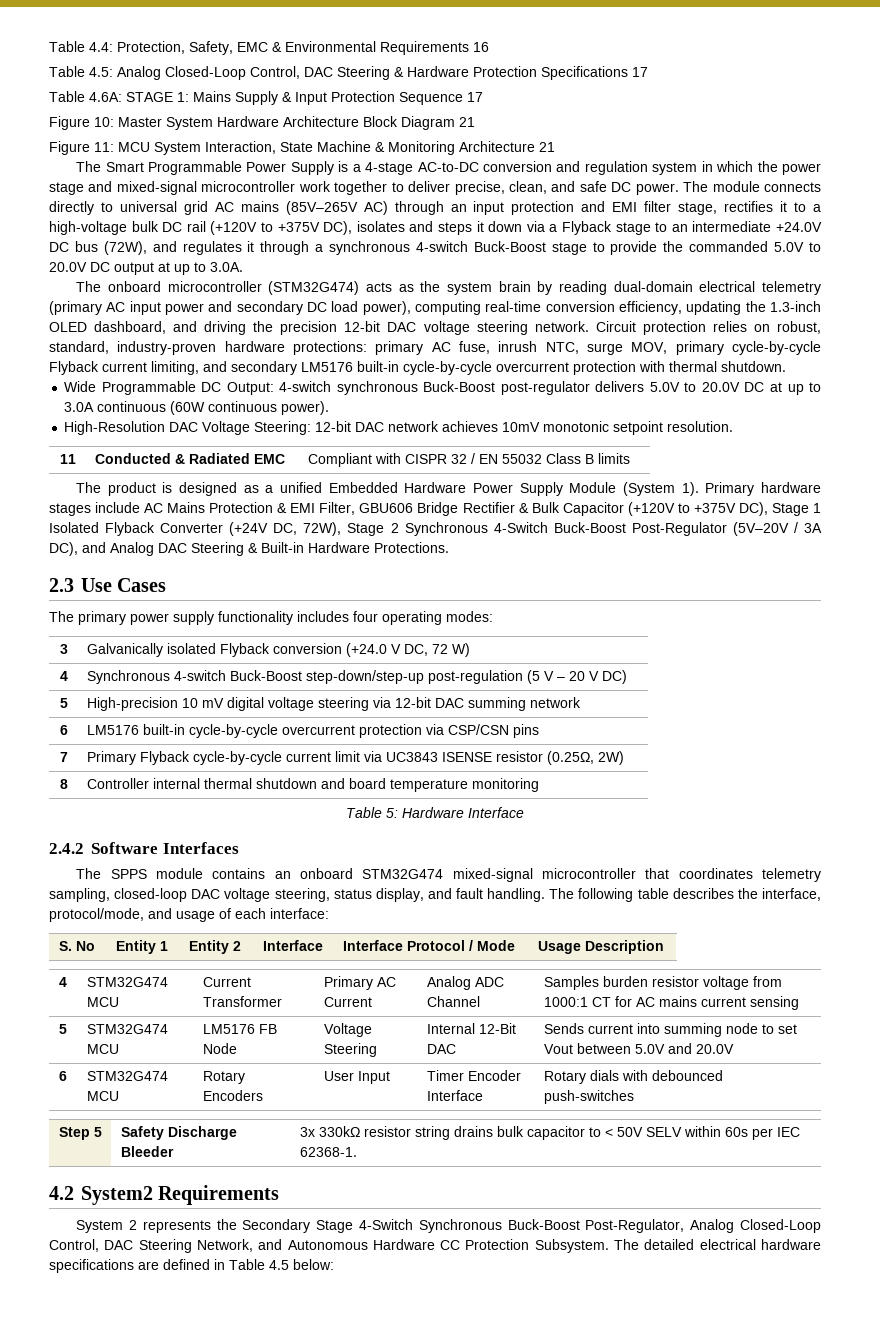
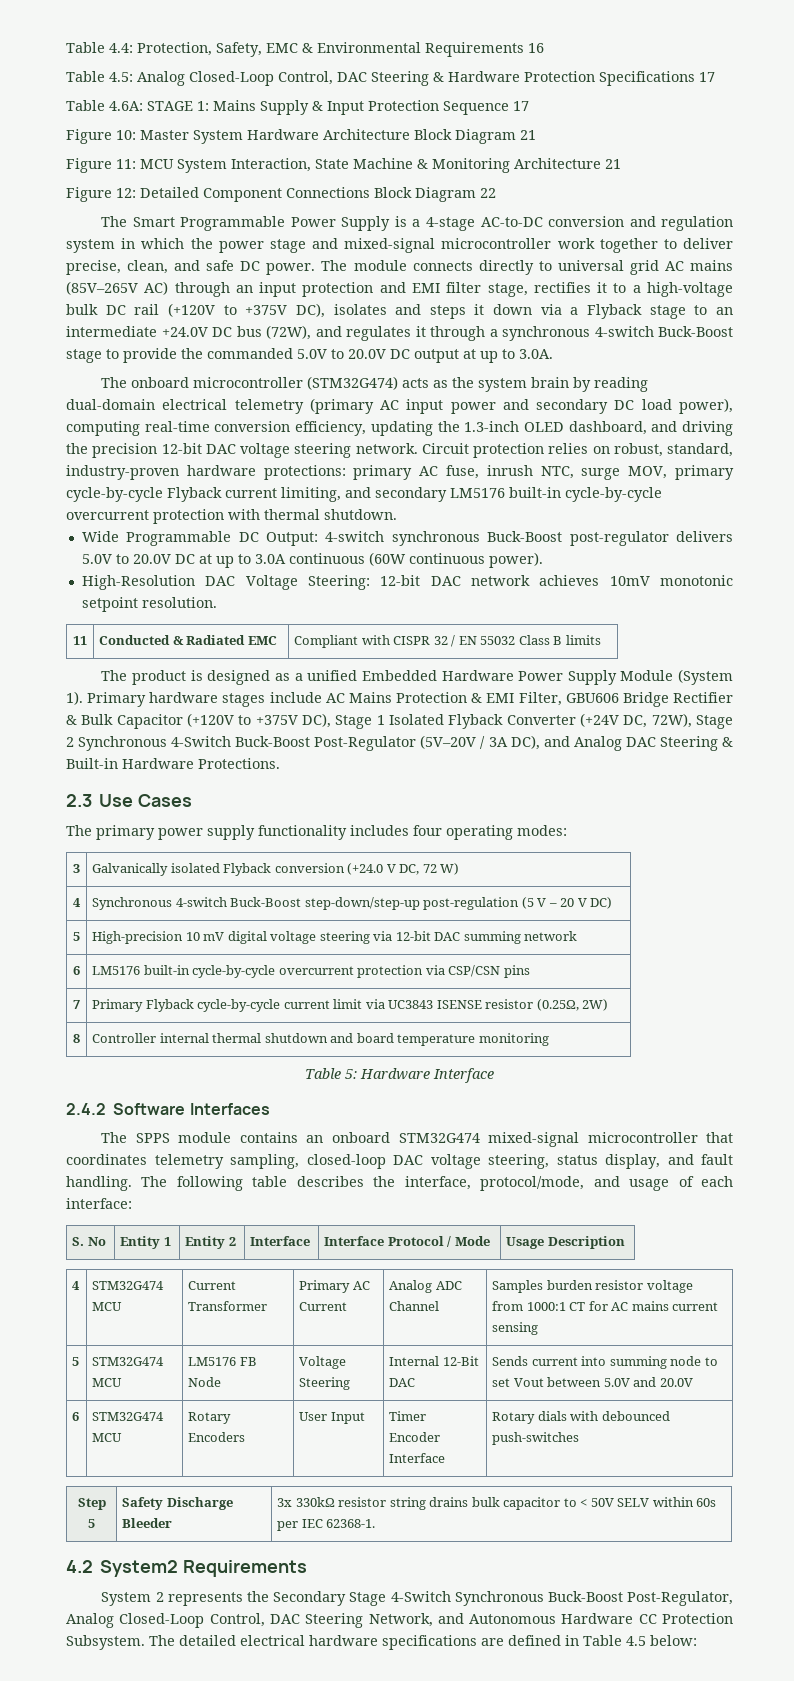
+ Figure 12: Detailed Component Connections Block Diagram 22

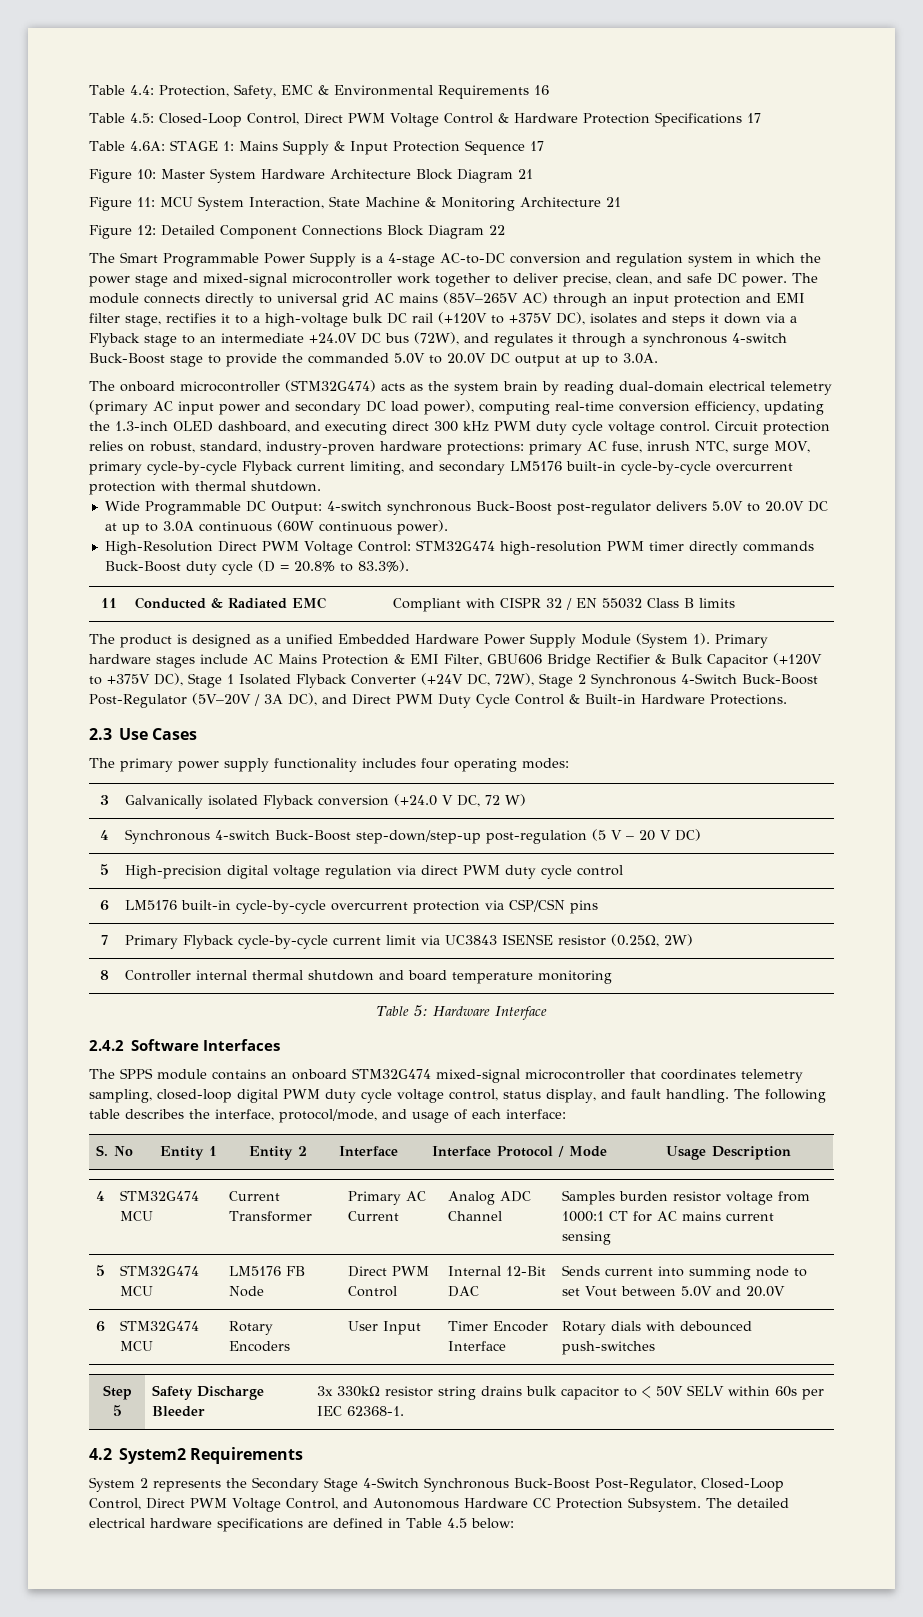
- Table 4.5: Analog Closed-Loop Control, DAC Steering & Hardware Protection Specifications 17
+ Table 4.5: Closed-Loop Control, Direct PWM Voltage Control & Hardware Protection Specifications 17
- The onboard microcontroller (STM32G474) acts as the system brain by reading dual-domain electrical telemetry (primary AC input power and secondary DC load power), computing real-time conversion efficiency, updating the 1.3-inch OLED dashboard, and driving the precision 12-bit DAC voltage steering network.
+ The onboard microcontroller (STM32G474) acts as the system brain by reading dual-domain electrical telemetry (primary AC input power and secondary DC load power), computing real-time conversion efficiency, updating the 1.3-inch OLED dashboard, and executing direct 300 kHz PWM duty cycle voltage control.
- High-Resolution DAC Voltage Steering: 12-bit DAC network achieves 10mV monotonic setpoint resolution.
+ High-Resolution Direct PWM Voltage Control: STM32G474 high-resolution PWM timer directly commands Buck-Boost duty cycle (D = 20.8% to 83.3%).
- Primary hardware stages include AC Mains Protection & EMI Filter, GBU606 Bridge Rectifier & Bulk Capacitor (+120V to +375V DC), Stage 1 Isolated Flyback Converter (+24V DC, 72W), Stage 2 Synchronous 4-Switch Buck-Boost Post-Regulator (5V–20V / 3A DC), and Analog DAC Steering & Built-in Hardware Protections.
+ Primary hardware stages include AC Mains Protection & EMI Filter, GBU606 Bridge Rectifier & Bulk Capacitor (+120V to +375V DC), Stage 1 Isolated Flyback Converter (+24V DC, 72W), Stage 2 Synchronous 4-Switch Buck-Boost Post-Regulator (5V–20V / 3A DC), and Direct PWM Duty Cycle Control & Built-in Hardware Protections.
- 5 | High-precision 10 mV digital voltage steering via 12-bit DAC summing network
+ 5 | High-precision digital voltage regulation via direct PWM duty cycle control
- The SPPS module contains an onboard STM32G474 mixed-signal microcontroller that coordinates telemetry sampling, closed-loop DAC voltage steering, status display, and fault handling.
+ The SPPS module contains an onboard STM32G474 mixed-signal microcontroller that coordinates telemetry sampling, closed-loop digital PWM duty cycle voltage control, status display, and fault handling.
- 5 | STM32G474 MCU | LM5176 FB Node | Voltage Steering | Internal 12-Bit DAC | Sends current into summing node to set Vout between 5.0V and 20.0V
+ 5 | STM32G474 MCU | LM5176 FB Node | Direct PWM Control | Internal 12-Bit DAC | Sends current into summing node to set Vout between 5.0V and 20.0V
- System 2 represents the Secondary Stage 4-Switch Synchronous Buck-Boost Post-Regulator, Analog Closed-Loop Control, DAC Steering Network, and Autonomous Hardware CC Protection Subsystem.
+ System 2 represents the Secondary Stage 4-Switch Synchronous Buck-Boost Post-Regulator, Closed-Loop Control, Direct PWM Voltage Control, and Autonomous Hardware CC Protection Subsystem.

